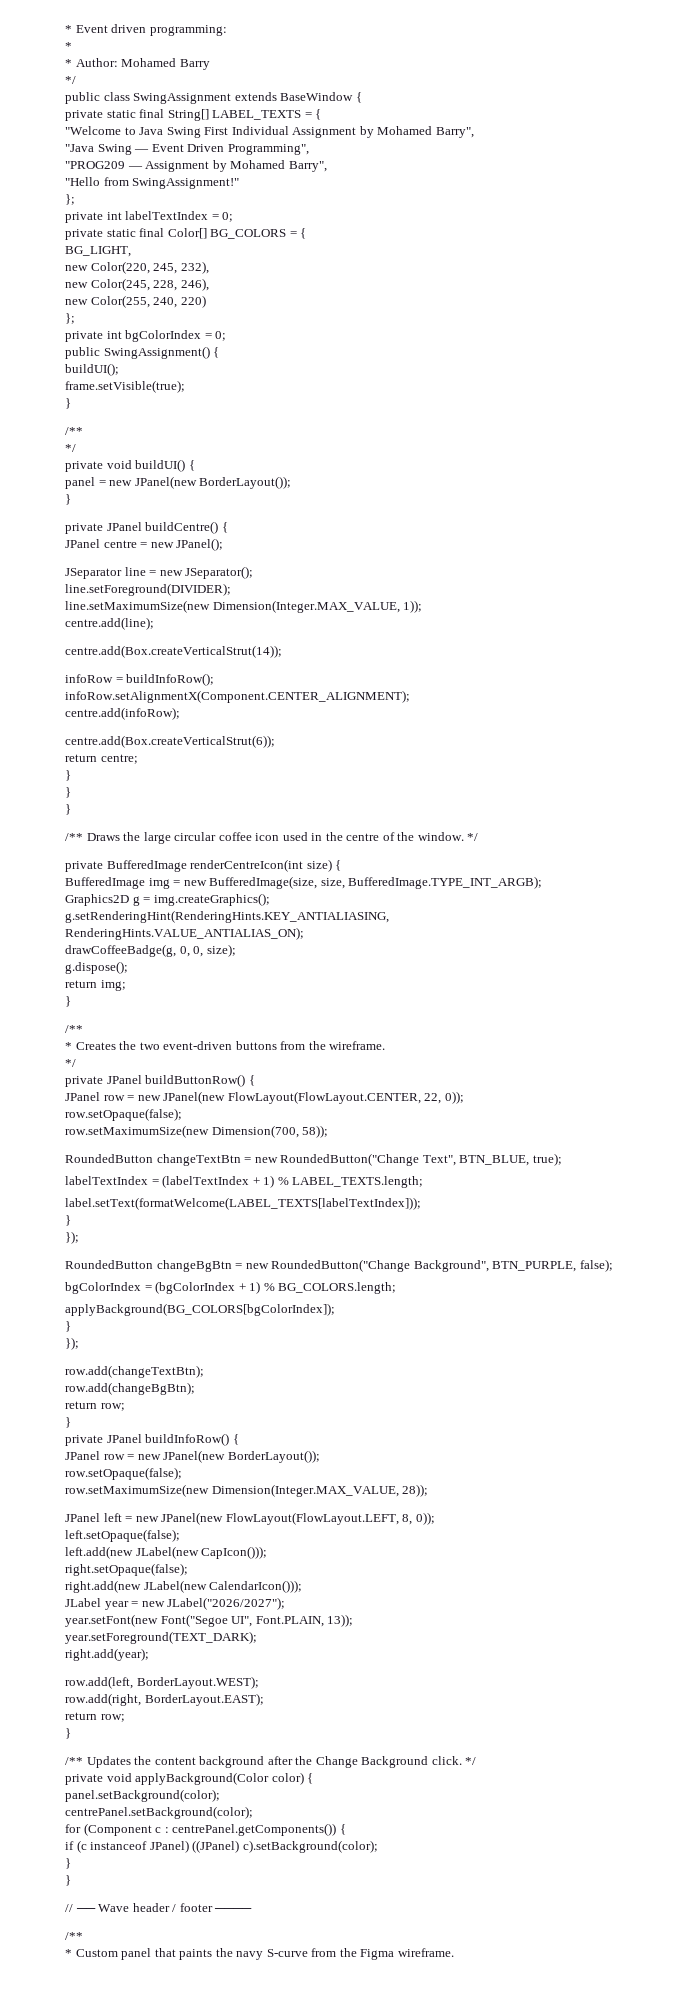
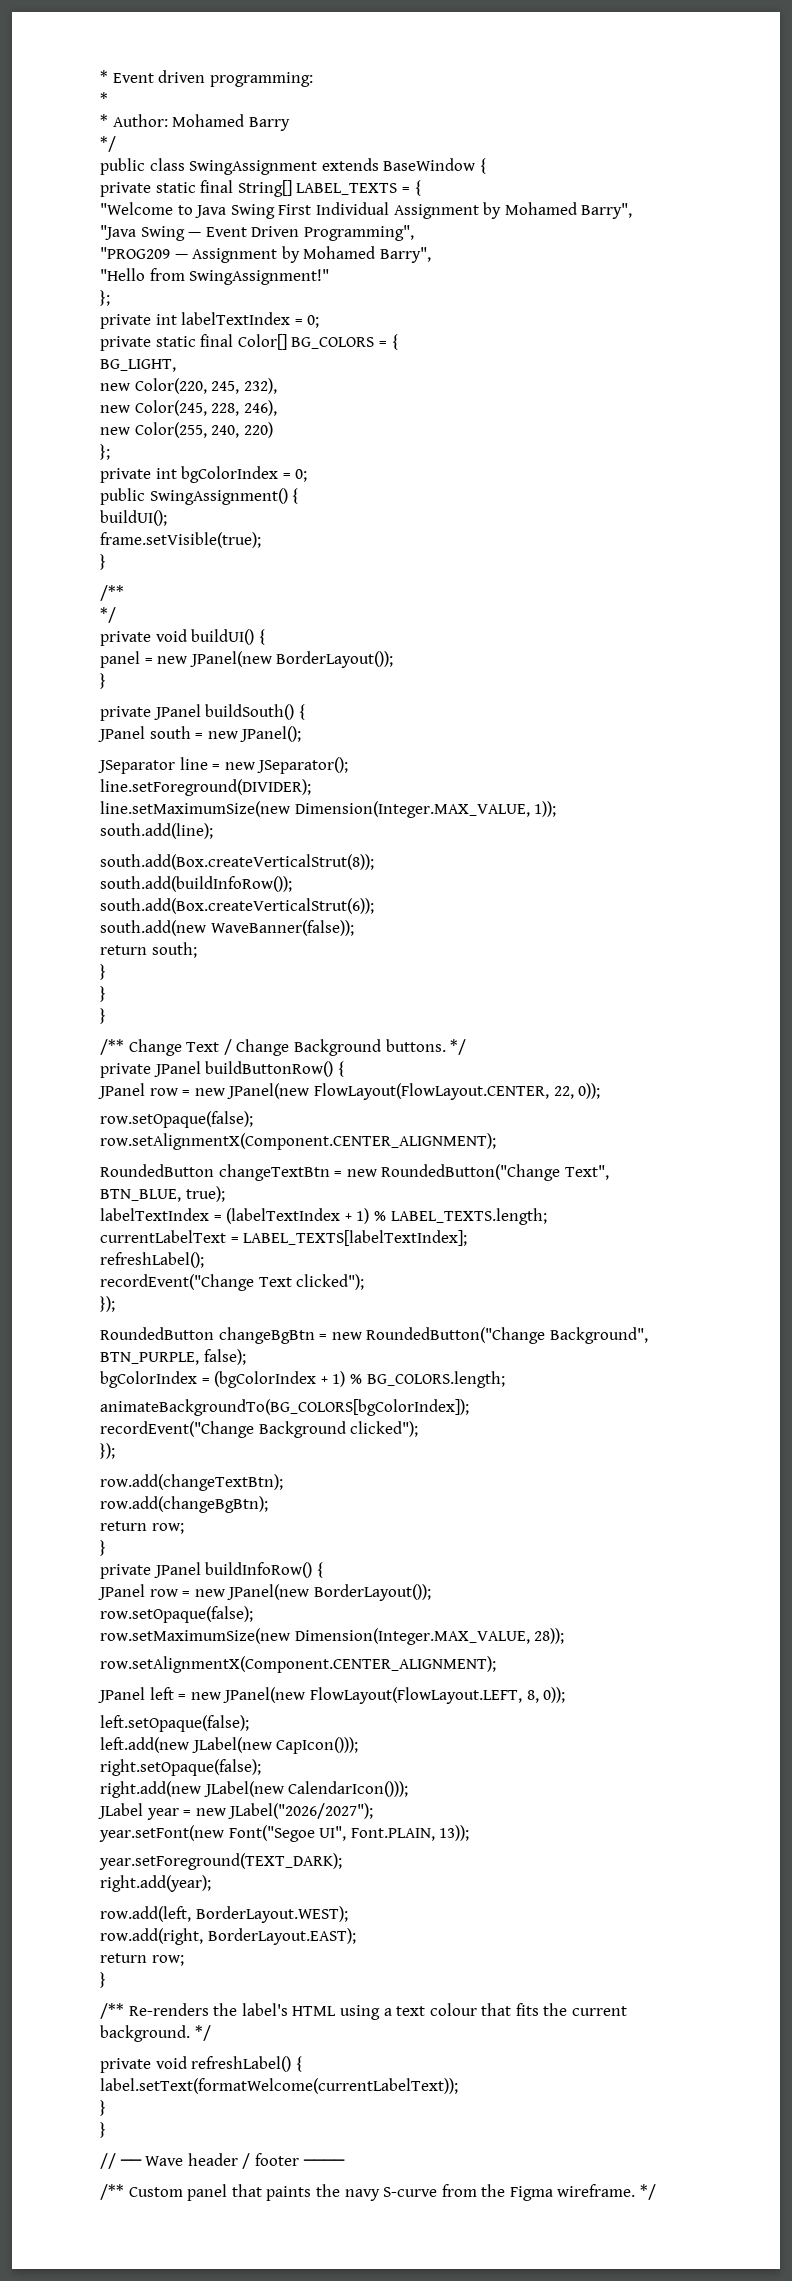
- private JPanel buildCentre() {
- JPanel centre = new JPanel();
+ private JPanel buildSouth() {
+ JPanel south = new JPanel();
- centre.add(line);
- centre.add(Box.createVerticalStrut(14));
- infoRow = buildInfoRow();
- infoRow.setAlignmentX(Component.CENTER_ALIGNMENT);
- centre.add(infoRow);
- centre.add(Box.createVerticalStrut(6));
- return centre;
+ south.add(line);
+ south.add(Box.createVerticalStrut(8));
+ south.add(buildInfoRow());
+ south.add(Box.createVerticalStrut(6));
+ south.add(new WaveBanner(false));
+ return south;
- /** Draws the large circular coffee icon used in the centre of the window. */
- private BufferedImage renderCentreIcon(int size) {
- BufferedImage img = new BufferedImage(size, size, BufferedImage.TYPE_INT_ARGB);
- Graphics2D g = img.createGraphics();
- g.setRenderingHint(RenderingHints.KEY_ANTIALIASING, RenderingHints.VALUE_ANTIALIAS_ON);
- drawCoffeeBadge(g, 0, 0, size);
- g.dispose();
- return img;
- }
- /**
- * Creates the two event-driven buttons from the wireframe.
- */
+ /** Change Text / Change Background buttons. */
  JPanel row = new JPanel(new FlowLayout(FlowLayout.CENTER, 22, 0));
  row.setOpaque(false);
- row.setMaximumSize(new Dimension(700, 58));
+ row.setAlignmentX(Component.CENTER_ALIGNMENT);
- label.setText(formatWelcome(LABEL_TEXTS[labelTextIndex]));
- }
+ currentLabelText = LABEL_TEXTS[labelTextIndex];
+ refreshLabel();
+ recordEvent("Change Text clicked");
- applyBackground(BG_COLORS[bgColorIndex]);
- }
+ animateBackgroundTo(BG_COLORS[bgColorIndex]);
+ recordEvent("Change Background clicked");
  row.setMaximumSize(new Dimension(Integer.MAX_VALUE, 28));
+ row.setAlignmentX(Component.CENTER_ALIGNMENT);
- /** Updates the content background after the Change Background click. */
- private void applyBackground(Color color) {
- panel.setBackground(color);
- centrePanel.setBackground(color);
- for (Component c : centrePanel.getComponents()) {
- if (c instanceof JPanel) ((JPanel) c).setBackground(color);
+ /** Re-renders the label's HTML using a text colour that fits the current background. */
+ private void refreshLabel() {
+ label.setText(formatWelcome(currentLabelText));
  // ── Wave header / footer ────
- /**
- * Custom panel that paints the navy S-curve from the Figma wireframe.
+ /** Custom panel that paints the navy S-curve from the Figma wireframe. */

